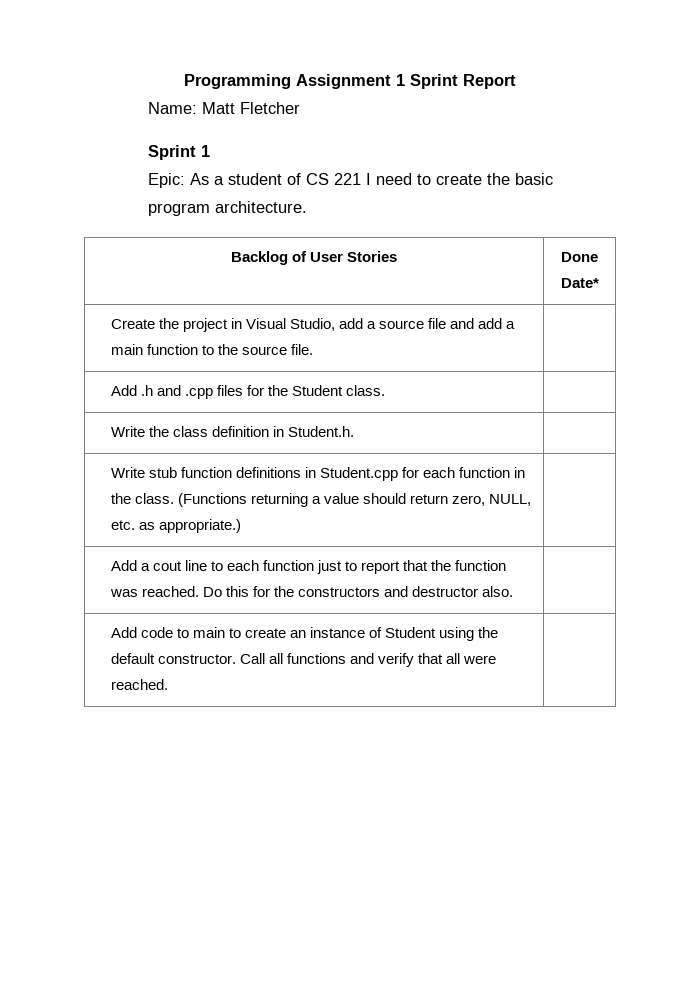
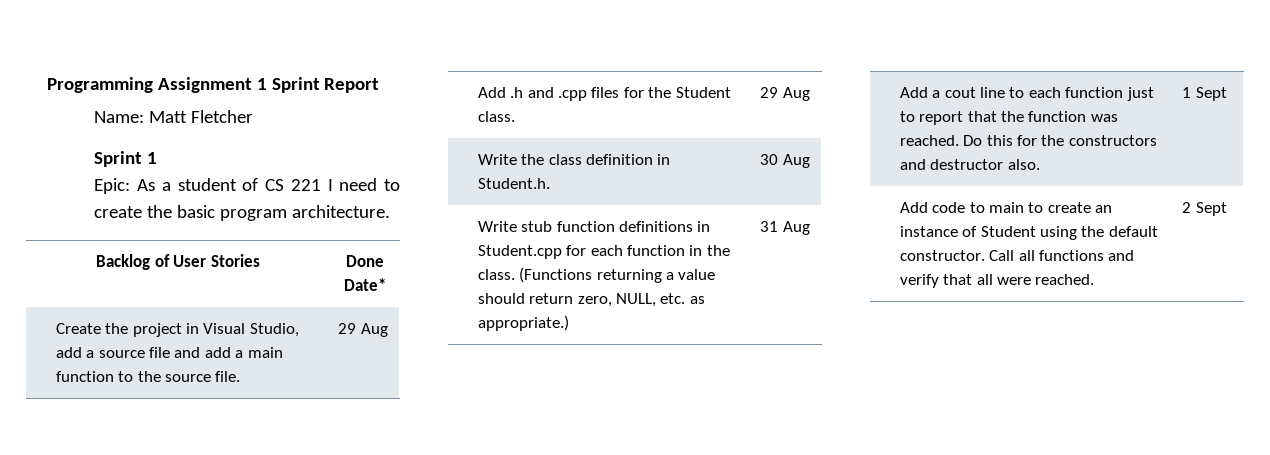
- Create the project in Visual Studio, add a source file and add a main function to the source file. |
+ Create the project in Visual Studio, add a source file and add a main function to the source file. | 29 Aug
- Add .h and .cpp files for the Student class. |
+ Add .h and .cpp files for the Student class. | 29 Aug
- Write the class definition in Student.h. |
+ Write the class definition in Student.h. | 30 Aug
- Write stub function definitions in Student.cpp for each function in the class. (Functions returning a value should return zero, NULL, etc. as appropriate.) |
+ Write stub function definitions in Student.cpp for each function in the class. (Functions returning a value should return zero, NULL, etc. as appropriate.) | 31 Aug
- Add a cout line to each function just to report that the function was reached. Do this for the constructors and destructor also. |
+ Add a cout line to each function just to report that the function was reached. Do this for the constructors and destructor also. | 1 Sept
- Add code to main to create an instance of Student using the default constructor. Call all functions and verify that all were reached. |
+ Add code to main to create an instance of Student using the default constructor. Call all functions and verify that all were reached. | 2 Sept

